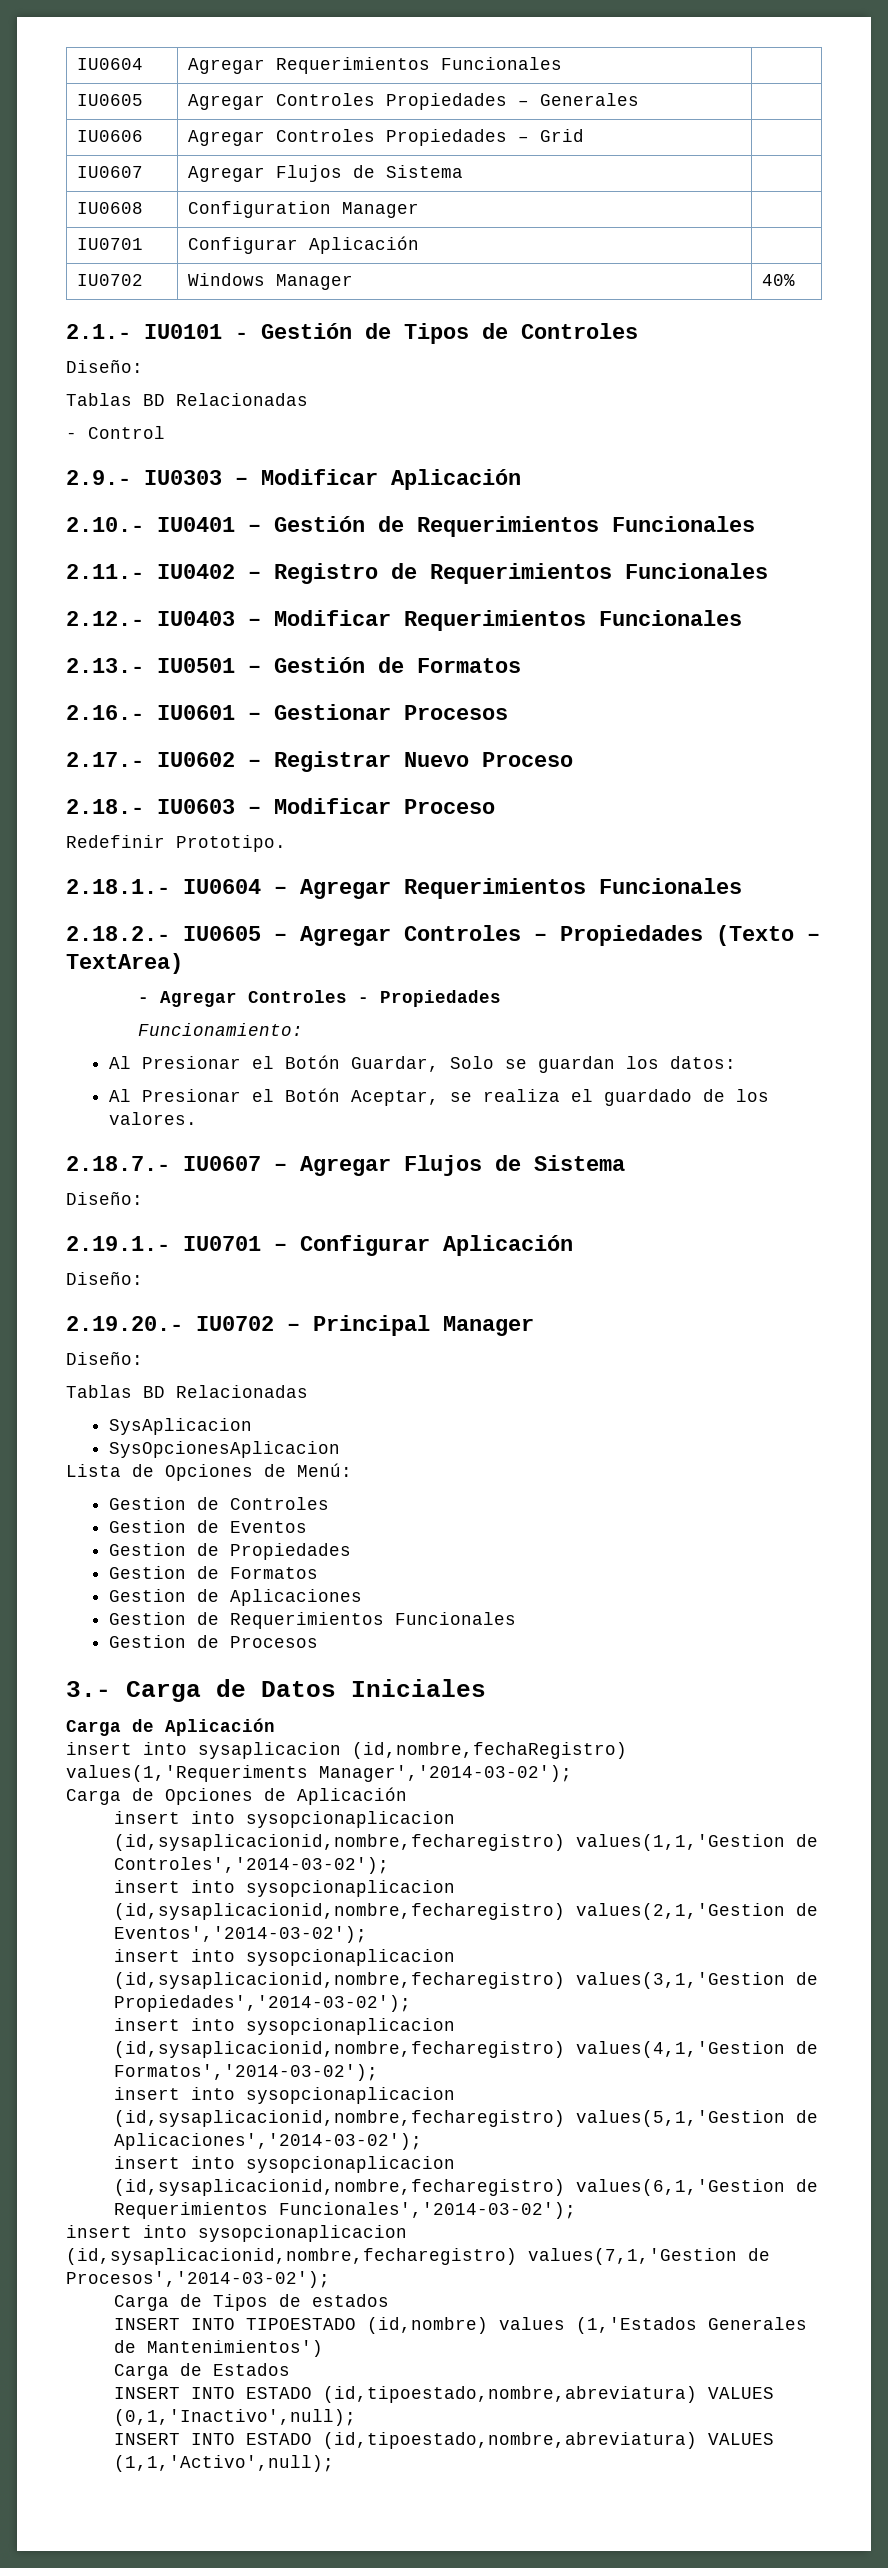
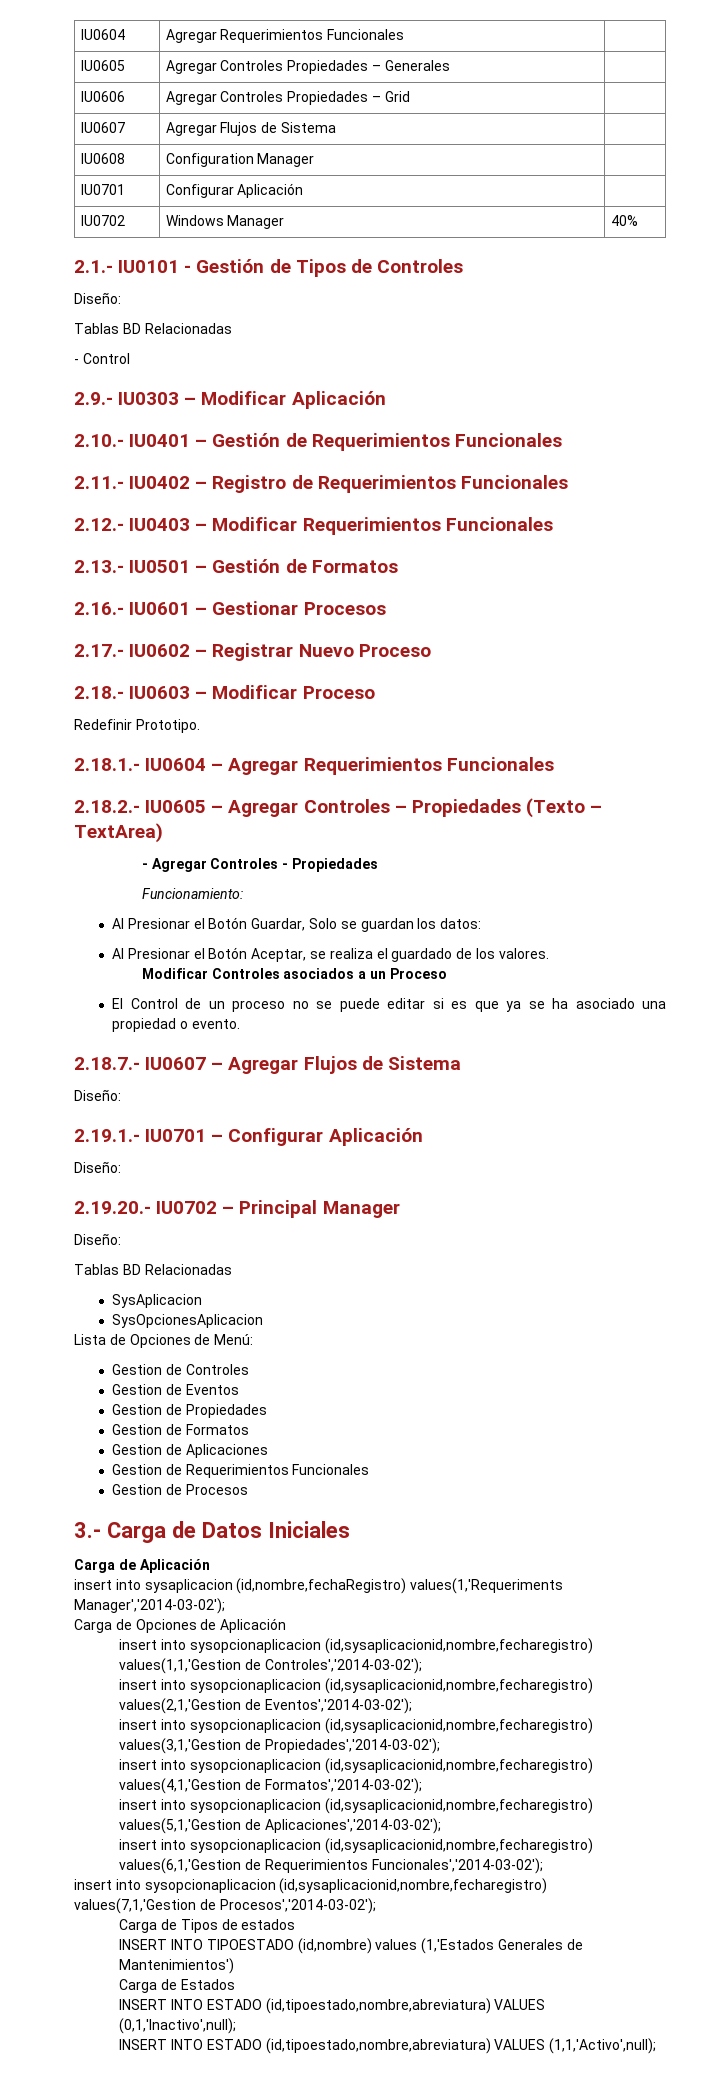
+ Modificar Controles asociados a un Proceso
+ El Control de un proceso no se puede editar si es que ya se ha asociado una propiedad o evento.

